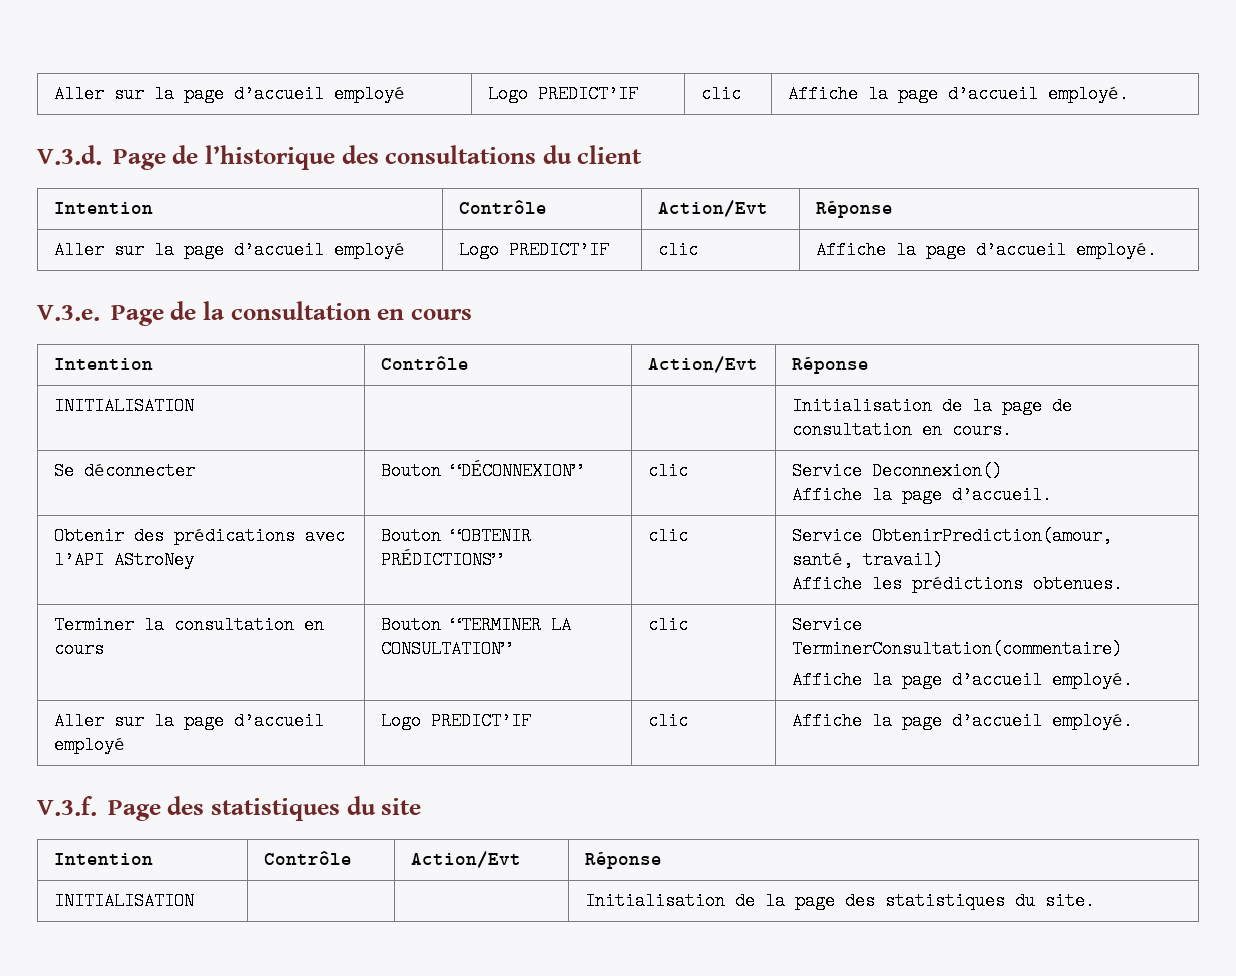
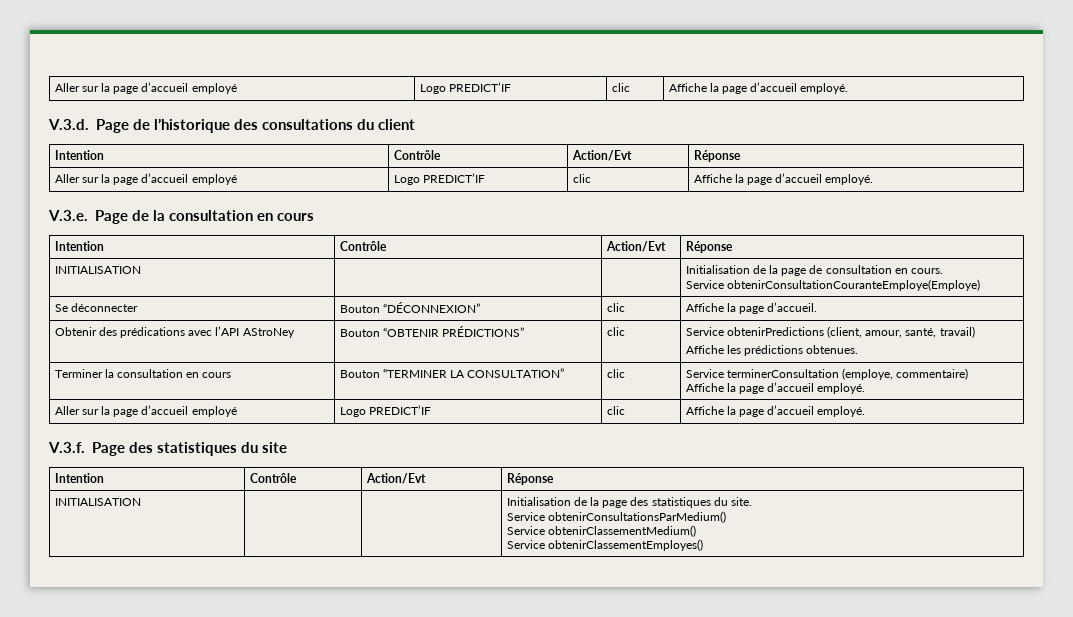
  INITIALISATION | | | Initialisation de la page de consultation en cours.
+ Service obtenirConsultationCouranteEmploye(Employe)
- Se déconnecter | Bouton “DÉCONNEXION” | clic | Service Deconnexion()
- Affiche la page d’accueil.
+ Se déconnecter | Bouton “DÉCONNEXION” | clic | Affiche la page d’accueil.
- Obtenir des prédications avec l’API AStroNey | Bouton “OBTENIR PRÉDICTIONS” | clic | Service ObtenirPrediction(amour, santé, travail)
+ Obtenir des prédications avec l’API AStroNey | Bouton “OBTENIR PRÉDICTIONS” | clic | Service obtenirPredictions (client, amour, santé, travail)
- Terminer la consultation en cours | Bouton “TERMINER LA CONSULTATION” | clic | Service TerminerConsultation(commentaire)
+ Terminer la consultation en cours | Bouton “TERMINER LA CONSULTATION” | clic | Service terminerConsultation (employe, commentaire)
  INITIALISATION | | | Initialisation de la page des statistiques du site.
+ Service obtenirConsultationsParMedium()
+ Service obtenirClassementMedium()
+ Service obtenirClassementEmployes()

